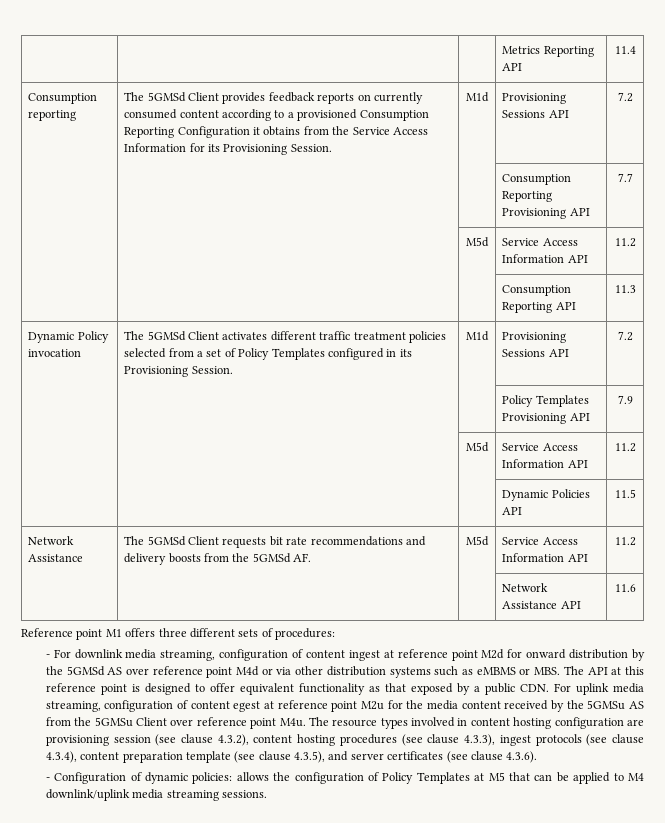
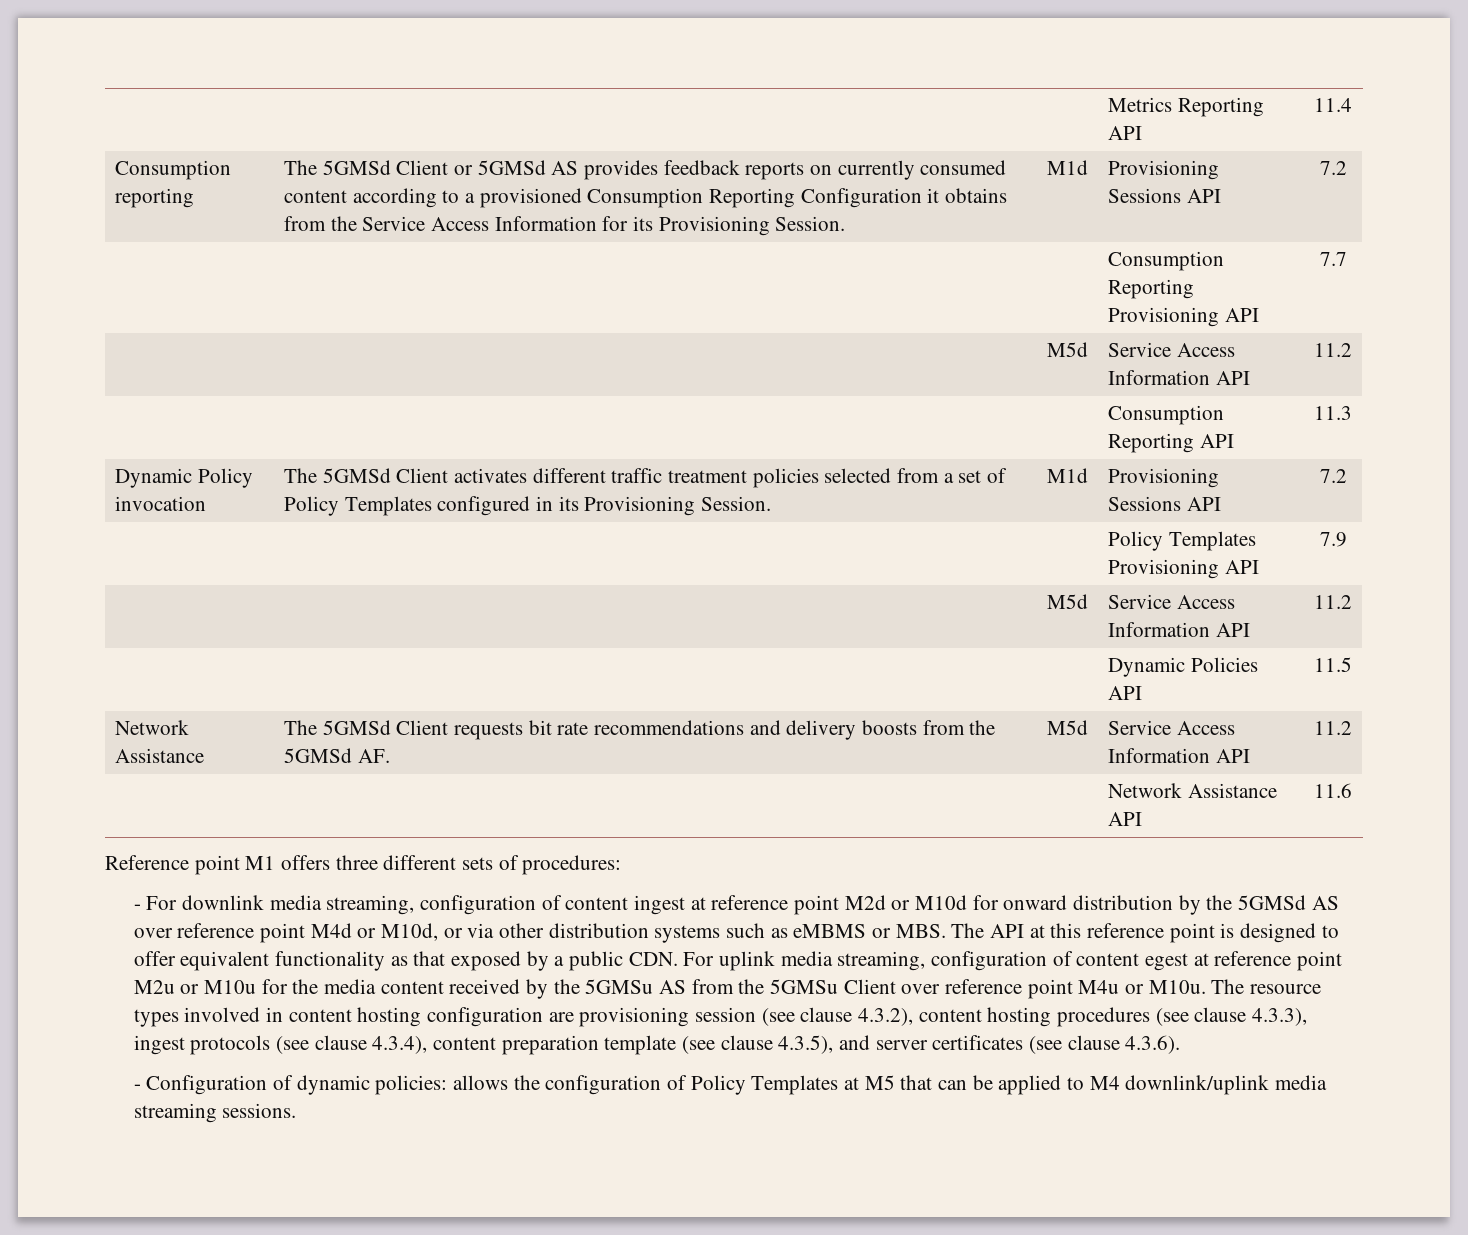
- Consumption reporting | The 5GMSd Client provides feedback reports on currently consumed content according to a provisioned Consumption Reporting Configuration it obtains from the Service Access Information for its Provisioning Session. | M1d | Provisioning Sessions API | 7.2
+ Consumption reporting | The 5GMSd Client or 5GMSd AS provides feedback reports on currently consumed content according to a provisioned Consumption Reporting Configuration it obtains from the Service Access Information for its Provisioning Session. | M1d | Provisioning Sessions API | 7.2
- - For downlink media streaming, configuration of content ingest at reference point M2d for onward distribution by the 5GMSd AS over reference point M4d or via other distribution systems such as eMBMS or MBS. The API at this reference point is designed to offer equivalent functionality as that exposed by a public CDN. For uplink media streaming, configuration of content egest at reference point M2u for the media content received by the 5GMSu AS from the 5GMSu Client over reference point M4u. The resource types involved in content hosting configuration are provisioning session (see clause 4.3.2), content hosting procedures (see clause 4.3.3), ingest protocols (see clause 4.3.4), content preparation template (see clause 4.3.5), and server certificates (see clause 4.3.6).
+ - For downlink media streaming, configuration of content ingest at reference point M2d or M10d for onward distribution by the 5GMSd AS over reference point M4d or M10d, or via other distribution systems such as eMBMS or MBS. The API at this reference point is designed to offer equivalent functionality as that exposed by a public CDN. For uplink media streaming, configuration of content egest at reference point M2u or M10u for the media content received by the 5GMSu AS from the 5GMSu Client over reference point M4u or M10u. The resource types involved in content hosting configuration are provisioning session (see clause 4.3.2), content hosting procedures (see clause 4.3.3), ingest protocols (see clause 4.3.4), content preparation template (see clause 4.3.5), and server certificates (see clause 4.3.6).

